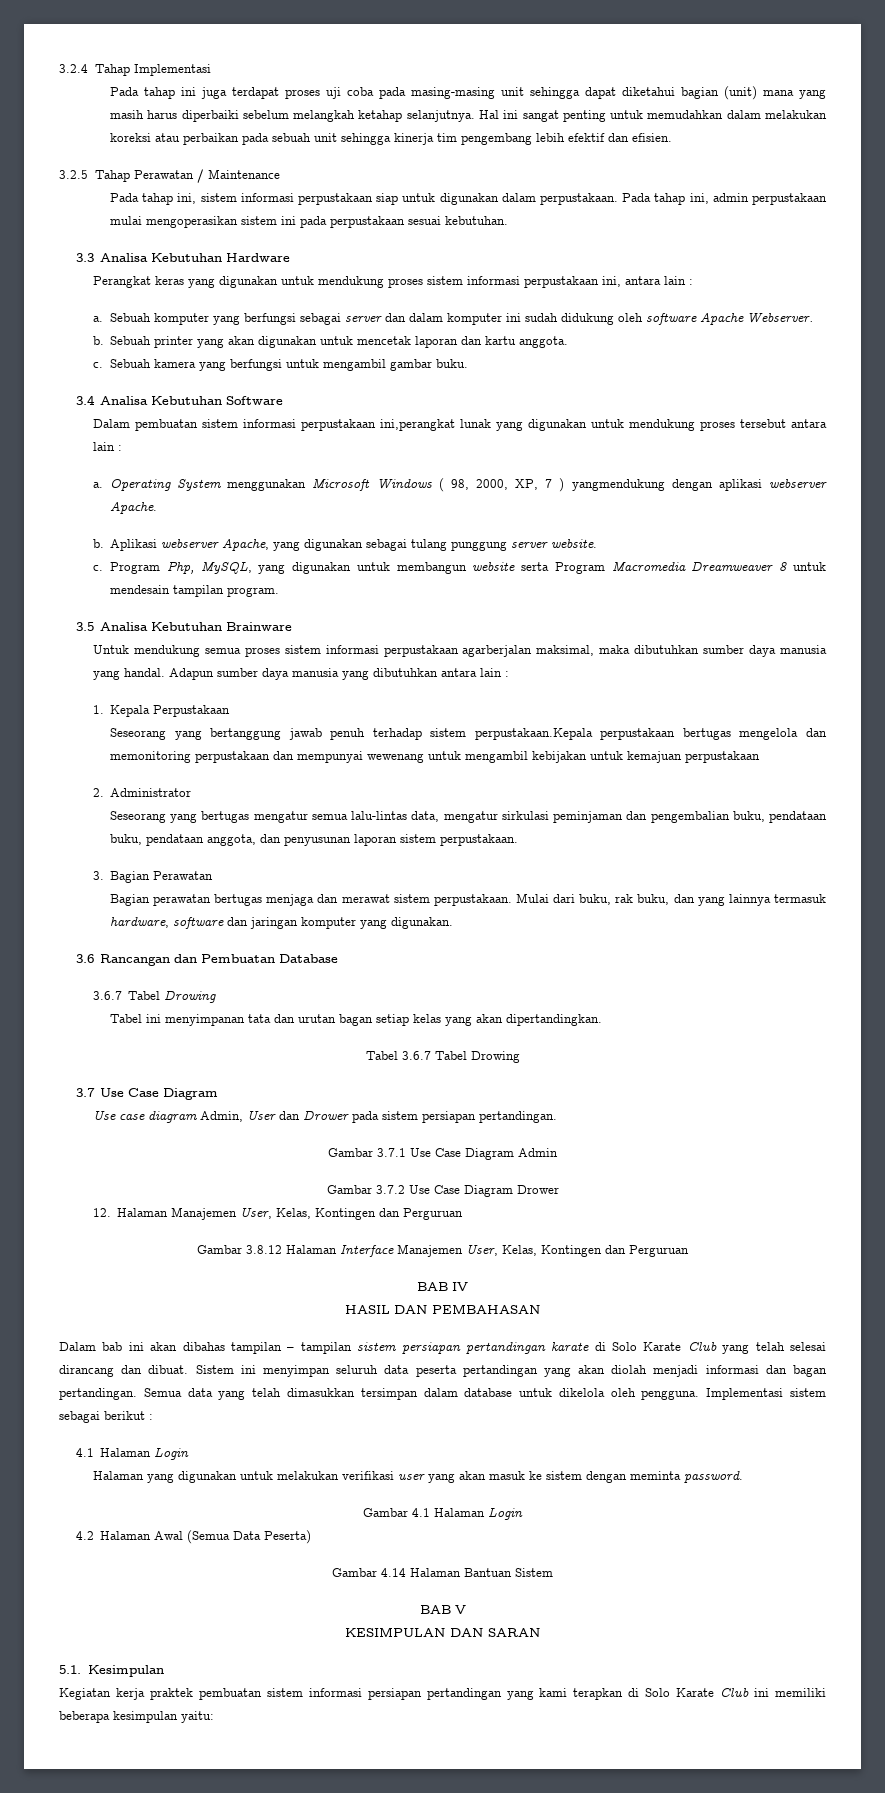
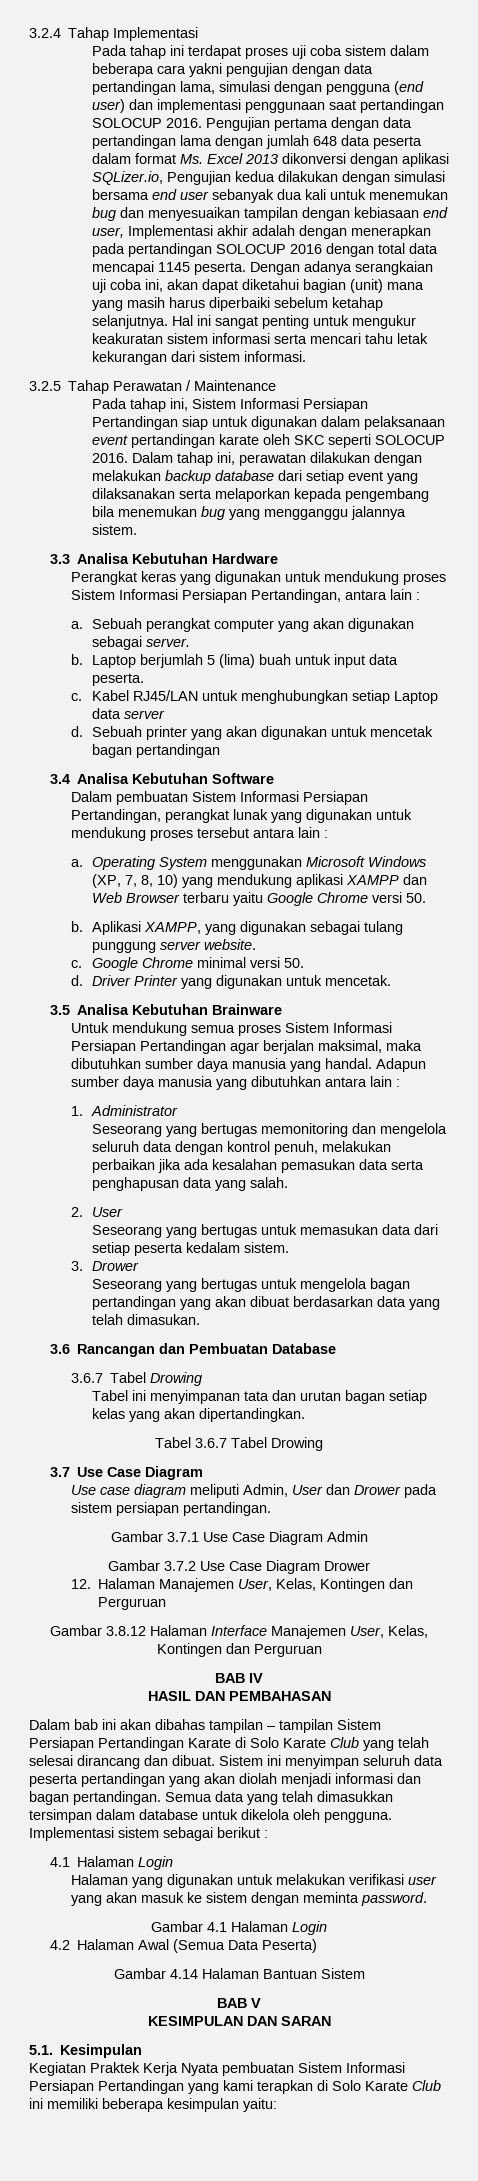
- Pada tahap ini juga terdapat proses uji coba pada masing-masing unit sehingga dapat diketahui bagian (unit) mana yang masih harus diperbaiki sebelum melangkah ketahap selanjutnya.
+ Pada tahap ini terdapat proses uji coba sistem dalam beberapa cara yakni pengujian dengan data pertandingan lama, simulasi dengan pengguna (end user) dan implementasi penggunaan saat pertandingan SOLOCUP 2016. Pengujian pertama dengan data pertandingan lama dengan jumlah 648 data peserta dalam format Ms. Excel 2013 dikonversi dengan aplikasi SQLizer.io, Pengujian kedua dilakukan dengan simulasi bersama end user sebanyak dua kali untuk menemukan bug dan menyesuaikan tampilan dengan kebiasaan end user, Implementasi akhir adalah dengan menerapkan pada pertandingan SOLOCUP 2016 dengan total data mencapai 1145 peserta. Dengan adanya serangkaian uji coba ini, akan dapat diketahui bagian (unit) mana yang masih harus diperbaiki sebelum ketahap selanjutnya.
- Hal ini sangat penting untuk memudahkan dalam melakukan koreksi atau perbaikan pada sebuah unit sehingga kinerja tim pengembang lebih efektif dan efisien.
+ Hal ini sangat penting untuk mengukur keakuratan sistem informasi serta mencari tahu letak kekurangan dari sistem informasi.
- Pada tahap ini, sistem informasi perpustakaan siap untuk digunakan dalam perpustakaan. Pada tahap ini, admin perpustakaan mulai mengoperasikan sistem ini pada perpustakaan sesuai kebutuhan.
+ Pada tahap ini, Sistem Informasi Persiapan Pertandingan siap untuk digunakan dalam pelaksanaan event pertandingan karate oleh SKC seperti SOLOCUP 2016. Dalam tahap ini, perawatan dilakukan dengan melakukan backup database dari setiap event yang dilaksanakan serta melaporkan kepada pengembang bila menemukan bug yang mengganggu jalannya sistem.
- Perangkat keras yang digunakan untuk mendukung proses sistem informasi perpustakaan ini, antara lain :
+ Perangkat keras yang digunakan untuk mendukung proses Sistem Informasi Persiapan Pertandingan, antara lain :
- Sebuah komputer yang berfungsi sebagai server dan dalam komputer ini sudah didukung oleh software Apache Webserver.
- b.
+ Sebuah perangkat computer yang akan digunakan sebagai server.
+ b. Laptop berjumlah 5 (lima) buah untuk input data peserta.
+ c. Kabel RJ45/LAN untuk menghubungkan setiap Laptop data server
+ d.
- Sebuah printer yang akan digunakan untuk mencetak laporan dan kartu anggota.
- c. Sebuah kamera yang berfungsi untuk mengambil gambar buku.
+ Sebuah printer yang akan digunakan untuk mencetak bagan pertandingan
- Dalam pembuatan sistem informasi perpustakaan ini,perangkat lunak yang digunakan untuk mendukung proses tersebut antara lain :
+ Dalam pembuatan Sistem Informasi Persiapan Pertandingan, perangkat lunak yang digunakan untuk mendukung proses tersebut antara lain :
- Operating System menggunakan Microsoft Windows ( 98, 2000, XP, 7 ) yangmendukung dengan aplikasi webserver Apache.
+ Operating System menggunakan Microsoft Windows (XP, 7, 8, 10) yang mendukung aplikasi XAMPP dan Web Browser terbaru yaitu Google Chrome versi 50.
- Aplikasi webserver Apache, yang digunakan sebagai tulang punggung server website.
+ Aplikasi XAMPP, yang digunakan sebagai tulang punggung server website.
- Program Php, MySQL, yang digunakan untuk membangun website serta Program Macromedia Dreamweaver 8 untuk mendesain tampilan program.
+ Google Chrome minimal versi 50.
+ d. Driver Printer yang digunakan untuk mencetak.
- Untuk mendukung semua proses sistem informasi perpustakaan agarberjalan maksimal, maka dibutuhkan sumber daya manusia yang handal.
+ Untuk mendukung semua proses Sistem Informasi Persiapan Pertandingan agar berjalan maksimal, maka dibutuhkan sumber daya manusia yang handal.
- 1. Kepala Perpustakaan
- Seseorang yang bertanggung jawab penuh terhadap sistem perpustakaan.Kepala perpustakaan bertugas mengelola dan memonitoring perpustakaan dan mempunyai wewenang untuk mengambil kebijakan untuk kemajuan perpustakaan
- 2. Administrator
- Seseorang yang bertugas mengatur semua lalu-lintas data, mengatur sirkulasi peminjaman dan pengembalian buku, pendataan buku, pendataan anggota, dan penyusunan laporan sistem perpustakaan.
- 3. Bagian Perawatan
- Bagian perawatan bertugas menjaga dan merawat sistem perpustakaan. Mulai dari buku, rak buku, dan yang lainnya termasuk hardware, software dan jaringan komputer yang digunakan.
+ 1. Administrator
+ Seseorang yang bertugas memonitoring dan mengelola seluruh data dengan kontrol penuh, melakukan perbaikan jika ada kesalahan pemasukan data serta penghapusan data yang salah.
+ 2. User
+ Seseorang yang bertugas untuk memasukan data dari setiap peserta kedalam sistem.
+ 3. Drower
+ Seseorang yang bertugas untuk mengelola bagan pertandingan yang akan dibuat berdasarkan data yang telah dimasukan.
- Use case diagram Admin, User dan Drower pada sistem persiapan pertandingan.
+ Use case diagram meliputi Admin, User dan Drower pada sistem persiapan pertandingan.
- Dalam bab ini akan dibahas tampilan – tampilan sistem persiapan pertandingan karate di Solo Karate Club yang telah selesai dirancang dan dibuat.
+ Dalam bab ini akan dibahas tampilan – tampilan Sistem Persiapan Pertandingan Karate di Solo Karate Club yang telah selesai dirancang dan dibuat.
- Kegiatan kerja praktek pembuatan sistem informasi persiapan pertandingan yang kami terapkan di Solo Karate Club ini memiliki beberapa kesimpulan yaitu:
+ Kegiatan Praktek Kerja Nyata pembuatan Sistem Informasi Persiapan Pertandingan yang kami terapkan di Solo Karate Club ini memiliki beberapa kesimpulan yaitu:

